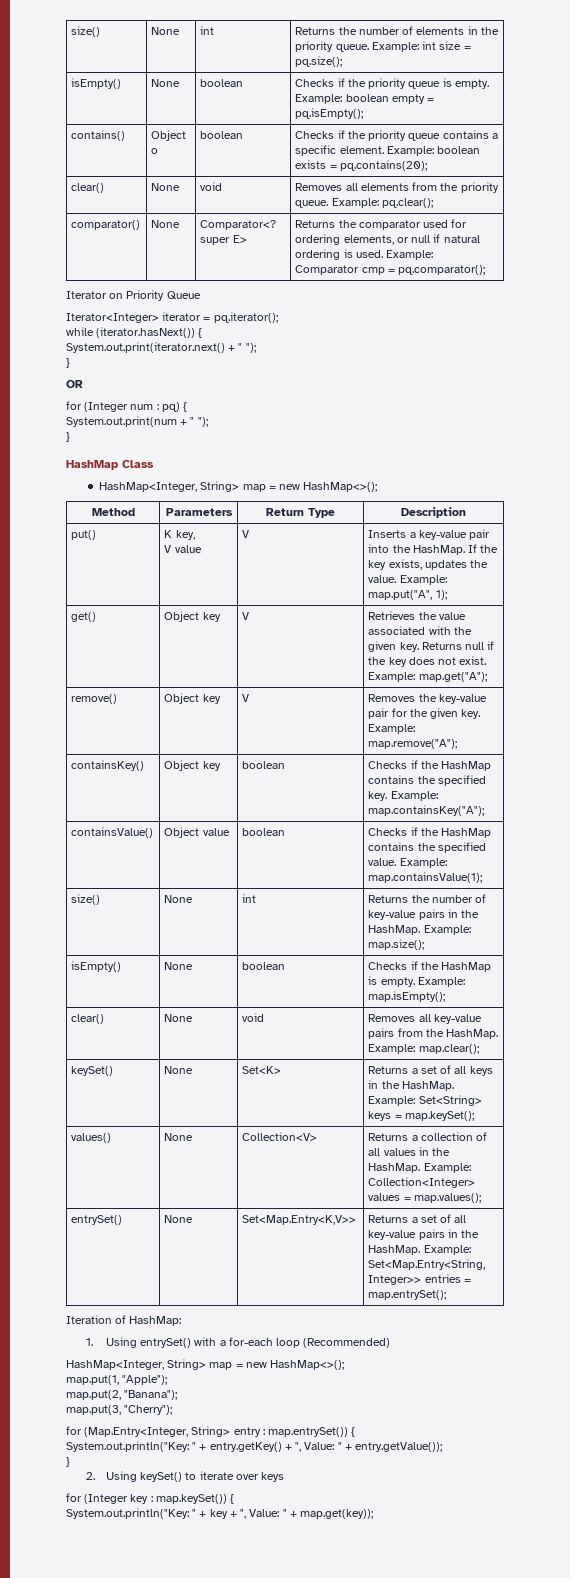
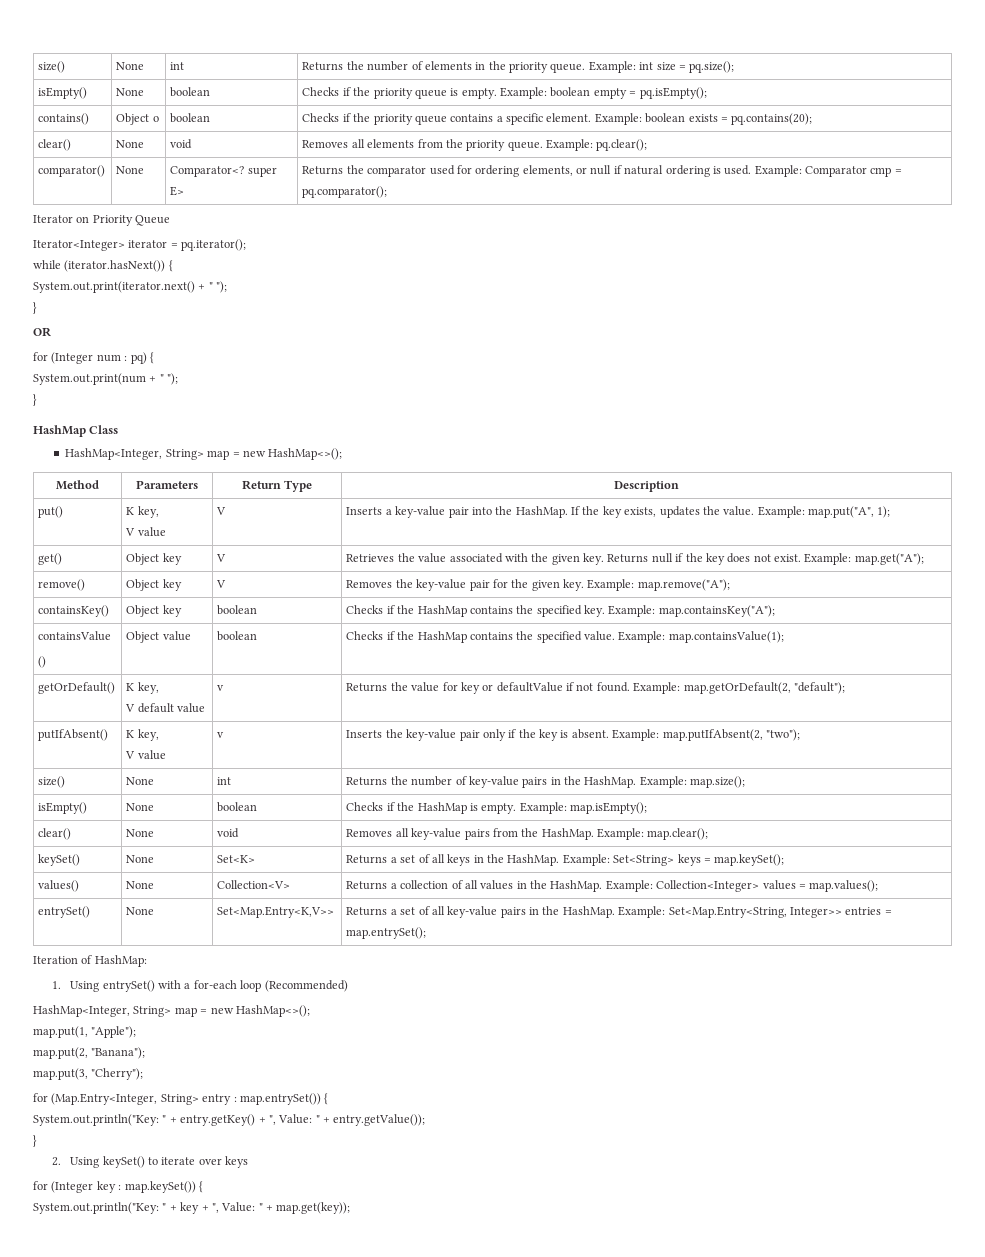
- containsValue() | Object value | boolean | Checks if the HashMap contains the specified value. Example: map.containsValue(1);
+ containsValue
+ () | Object value | boolean | Checks if the HashMap contains the specified value. Example: map.containsValue(1);
+ getOrDefault() | K key,
+ V default value | v | Returns the value for key or defaultValue if not found. Example: map.getOrDefault(2, "default");
+ putIfAbsent() | K key,
+ V value | v | Inserts the key-value pair only if the key is absent. Example: map.putIfAbsent(2, "two");

